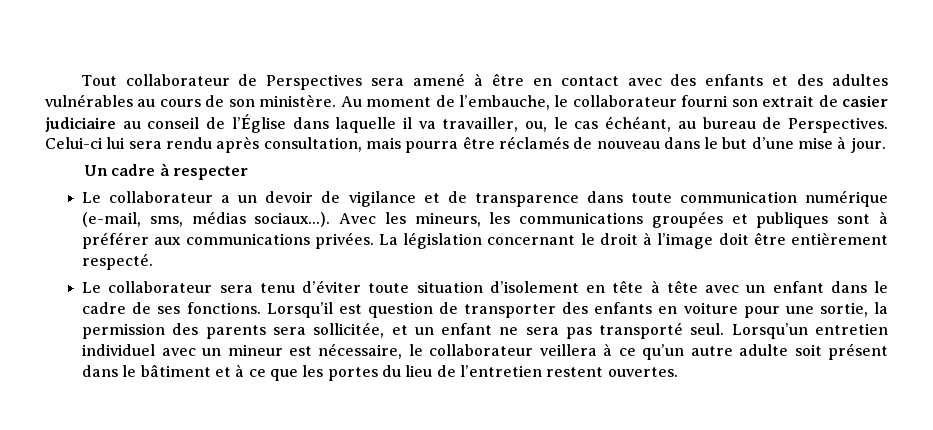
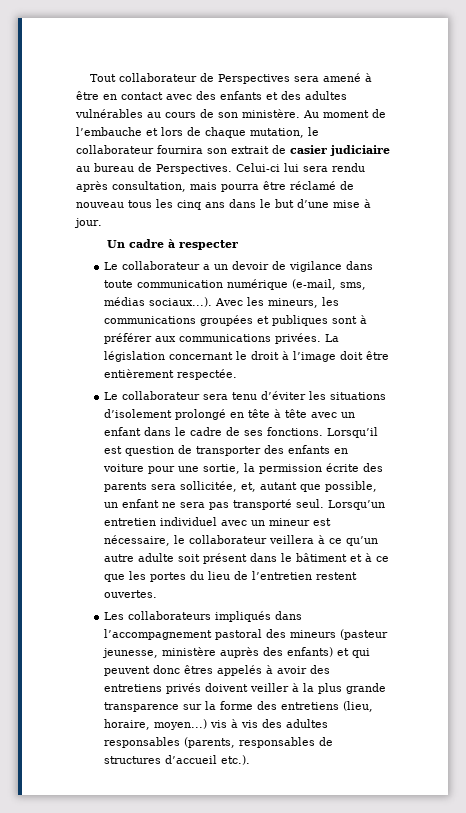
- Au moment de l’embauche, le collaborateur fourni son extrait de casier judiciaire au conseil de l’Église dans laquelle il va travailler, ou, le cas échéant, au bureau de Perspectives.
+ Au moment de l’embauche et lors de chaque mutation, le collaborateur fournira son extrait de casier judiciaire au bureau de Perspectives.
- Celui-ci lui sera rendu après consultation, mais pourra être réclamés de nouveau dans le but d’une mise à jour.
+ Celui-ci lui sera rendu après consultation, mais pourra être réclamé de nouveau tous les cinq ans dans le but d’une mise à jour.
- Le collaborateur a un devoir de vigilance et de transparence dans toute communication numérique (e-mail, sms, médias sociaux...). Avec les mineurs, les communications groupées et publiques sont à préférer aux communications privées.
+ Le collaborateur a un devoir de vigilance dans toute communication numérique (e-mail, sms, médias sociaux...). Avec les mineurs, les communications groupées et publiques sont à préférer aux communications privées.
- La législation concernant le droit à l’image doit être entièrement respecté.
+ La législation concernant le droit à l’image doit être entièrement respectée.
- Le collaborateur sera tenu d’éviter toute situation d’isolement en tête à tête avec un enfant dans le cadre de ses fonctions.
+ Le collaborateur sera tenu d’éviter les situations d’isolement prolongé en tête à tête avec un enfant dans le cadre de ses fonctions.
- Lorsqu’il est question de transporter des enfants en voiture pour une sortie, la permission des parents sera sollicitée, et un enfant ne sera pas transporté seul.
+ Lorsqu’il est question de transporter des enfants en voiture pour une sortie, la permission écrite des parents sera sollicitée, et, autant que possible, un enfant ne sera pas transporté seul.
+ Les collaborateurs impliqués dans l’accompagnement pastoral des mineurs (pasteur jeunesse, ministère auprès des enfants) et qui peuvent donc êtres appelés à avoir des entretiens privés doivent veiller à la plus grande transparence sur la forme des entretiens (lieu, horaire, moyen...) vis à vis des adultes responsables (parents, responsables de structures d’accueil etc.).

